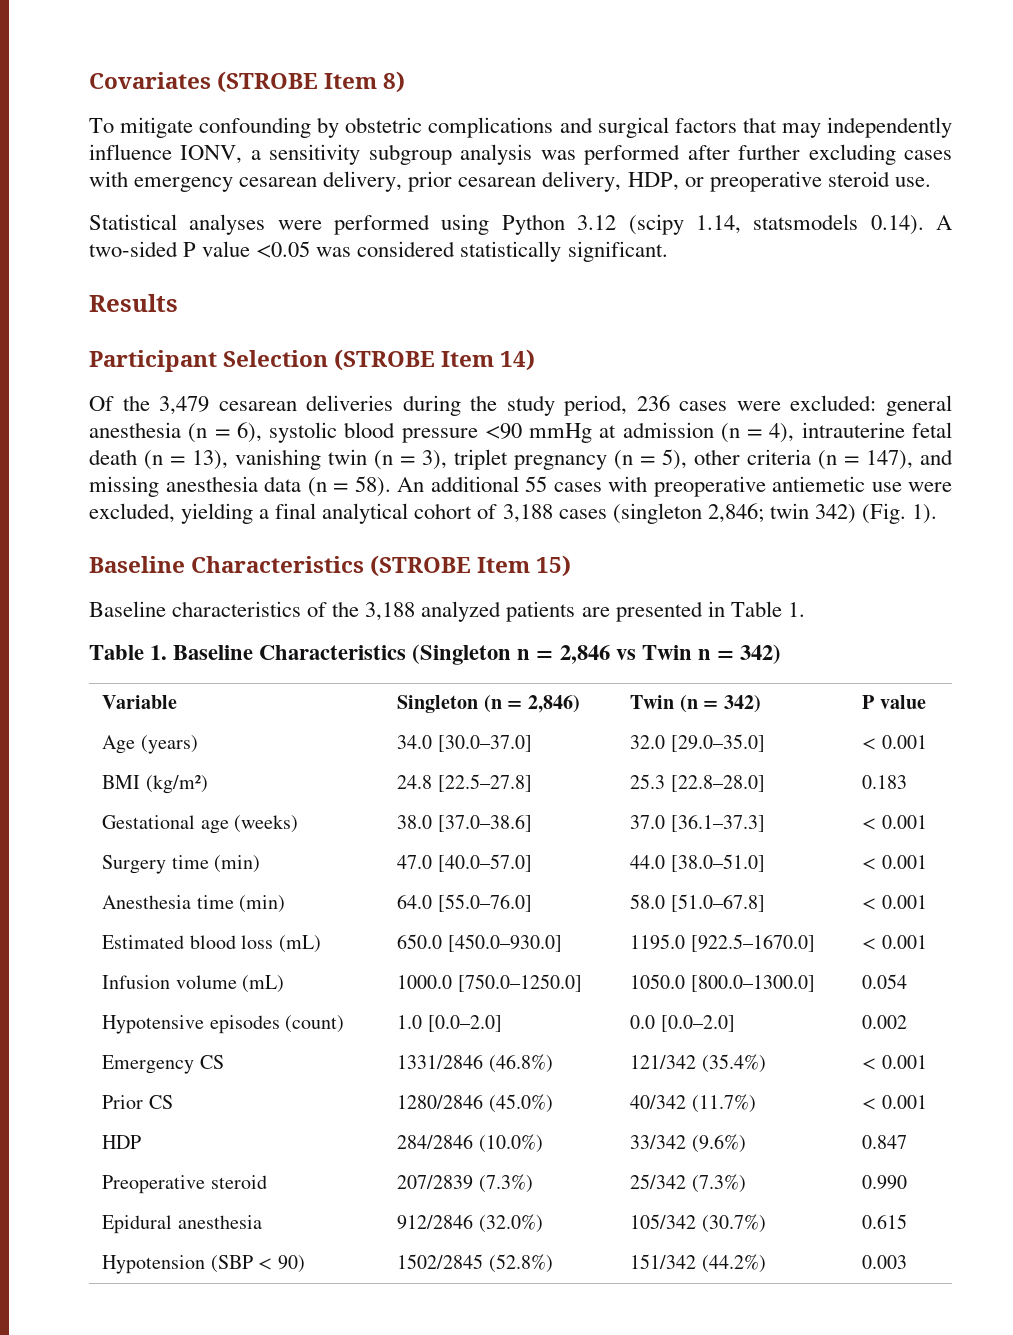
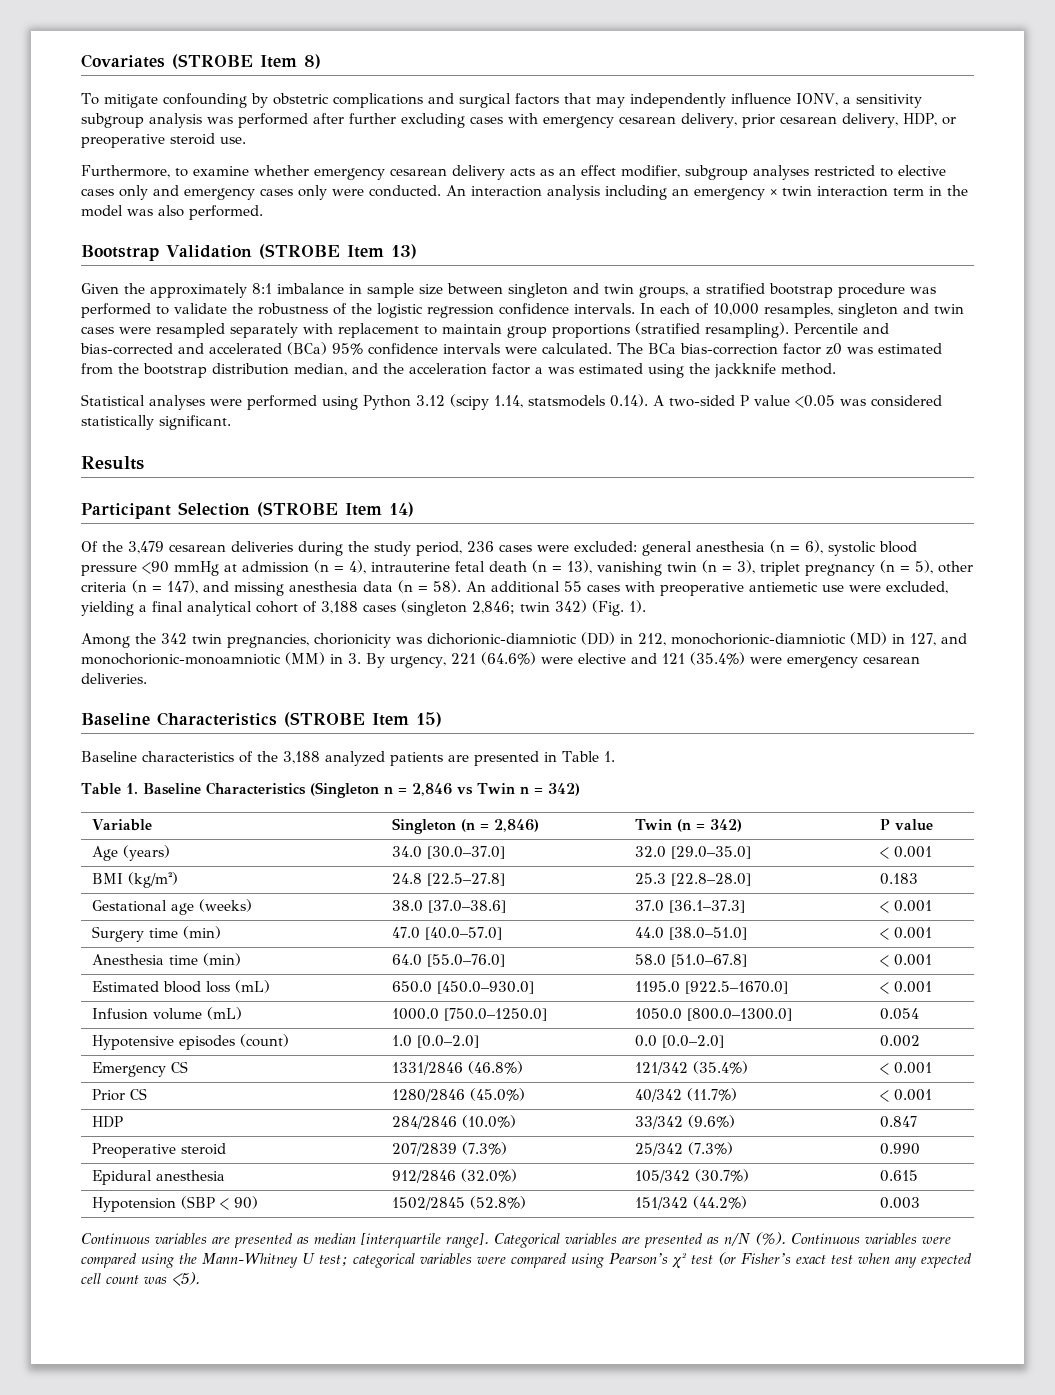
+ Furthermore, to examine whether emergency cesarean delivery acts as an effect modifier, subgroup analyses restricted to elective cases only and emergency cases only were conducted. An interaction analysis including an emergency × twin interaction term in the model was also performed.
+ Bootstrap Validation (STROBE Item 13)
+ Given the approximately 8:1 imbalance in sample size between singleton and twin groups, a stratified bootstrap procedure was performed to validate the robustness of the logistic regression confidence intervals. In each of 10,000 resamples, singleton and twin cases were resampled separately with replacement to maintain group proportions (stratified resampling). Percentile and bias-corrected and accelerated (BCa) 95% confidence intervals were calculated. The BCa bias-correction factor z0 was estimated from the bootstrap distribution median, and the acceleration factor a was estimated using the jackknife method.
+ Among the 342 twin pregnancies, chorionicity was dichorionic-diamniotic (DD) in 212, monochorionic-diamniotic (MD) in 127, and monochorionic-monoamniotic (MM) in 3. By urgency, 221 (64.6%) were elective and 121 (35.4%) were emergency cesarean deliveries.
+ Continuous variables are presented as median [interquartile range]. Categorical variables are presented as n/N (%). Continuous variables were compared using the Mann-Whitney U test; categorical variables were compared using Pearson’s χ² test (or Fisher’s exact test when any expected cell count was <5).

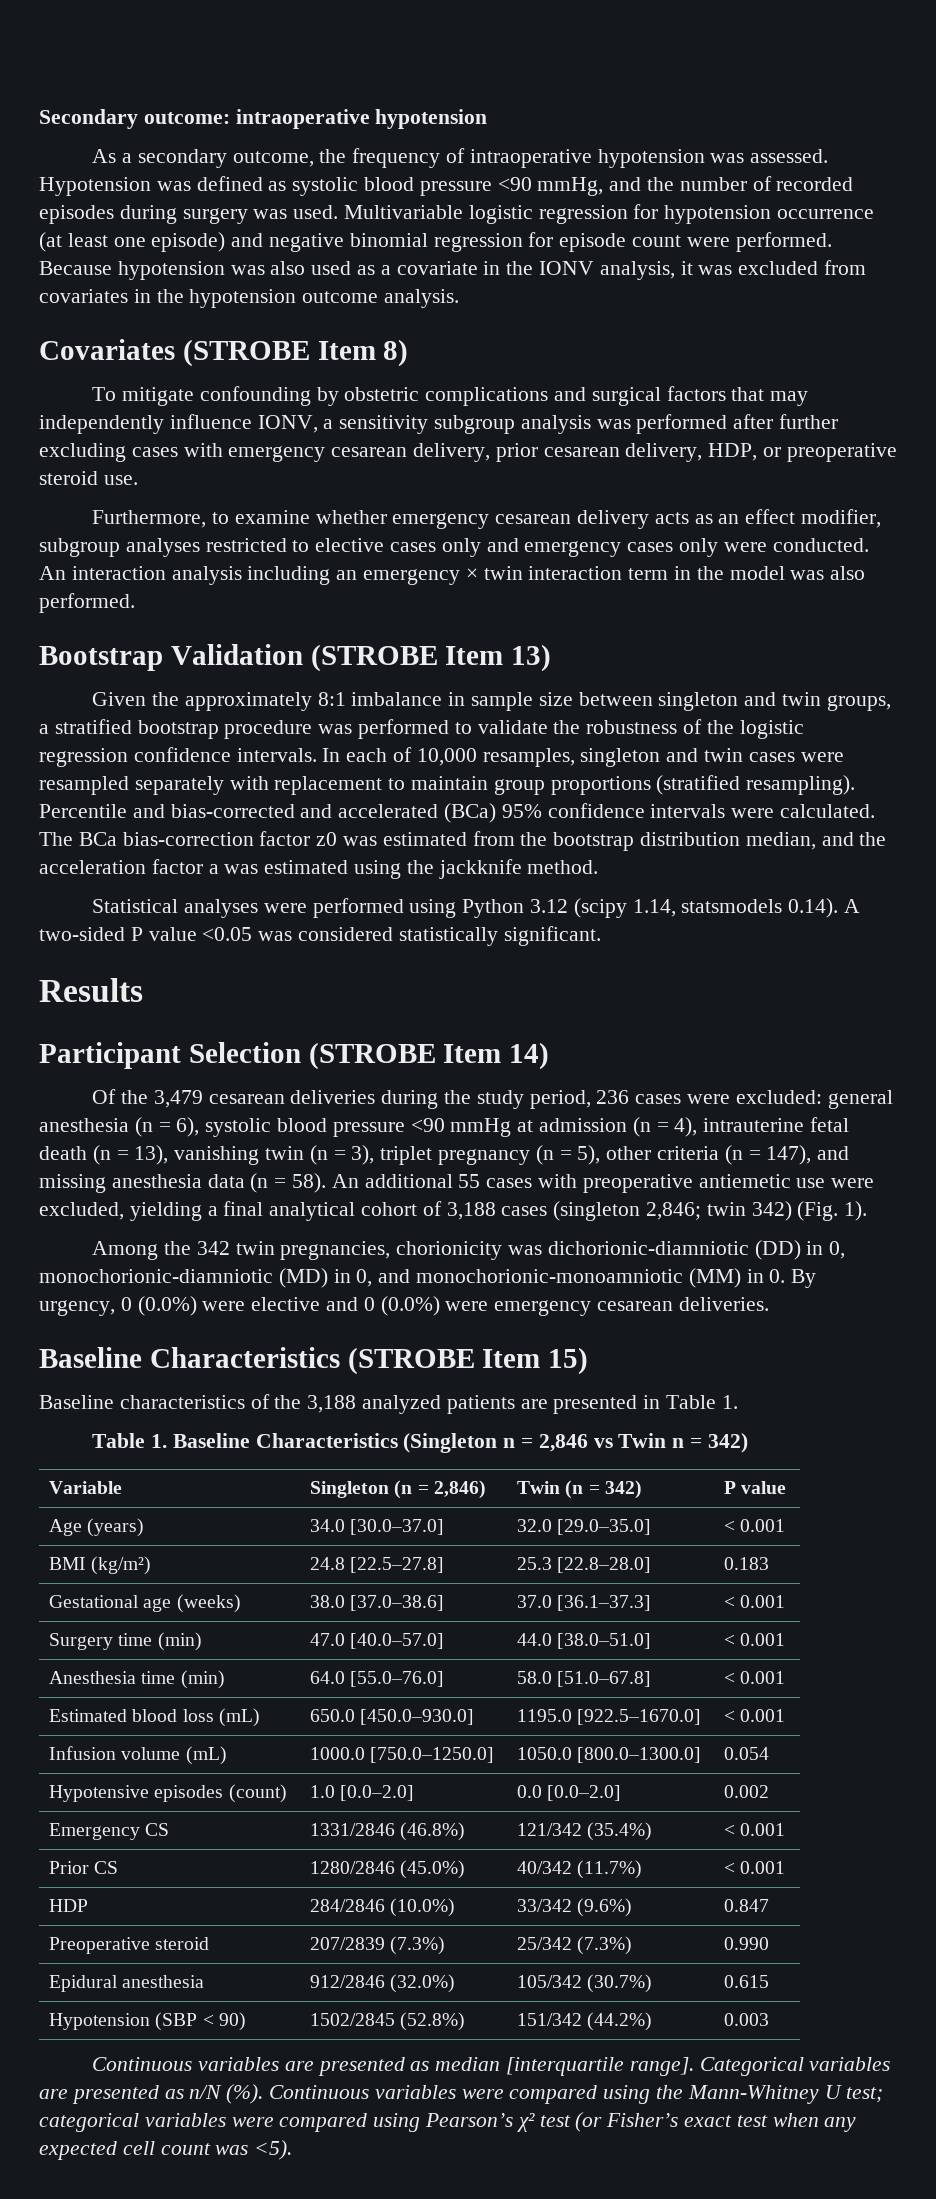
+ Secondary outcome: intraoperative hypotension
+ As a secondary outcome, the frequency of intraoperative hypotension was assessed. Hypotension was defined as systolic blood pressure <90 mmHg, and the number of recorded episodes during surgery was used. Multivariable logistic regression for hypotension occurrence (at least one episode) and negative binomial regression for episode count were performed. Because hypotension was also used as a covariate in the IONV analysis, it was excluded from covariates in the hypotension outcome analysis.
- Among the 342 twin pregnancies, chorionicity was dichorionic-diamniotic (DD) in 212, monochorionic-diamniotic (MD) in 127, and monochorionic-monoamniotic (MM) in 3. By urgency, 221 (64.6%) were elective and 121 (35.4%) were emergency cesarean deliveries.
+ Among the 342 twin pregnancies, chorionicity was dichorionic-diamniotic (DD) in 0, monochorionic-diamniotic (MD) in 0, and monochorionic-monoamniotic (MM) in 0. By urgency, 0 (0.0%) were elective and 0 (0.0%) were emergency cesarean deliveries.

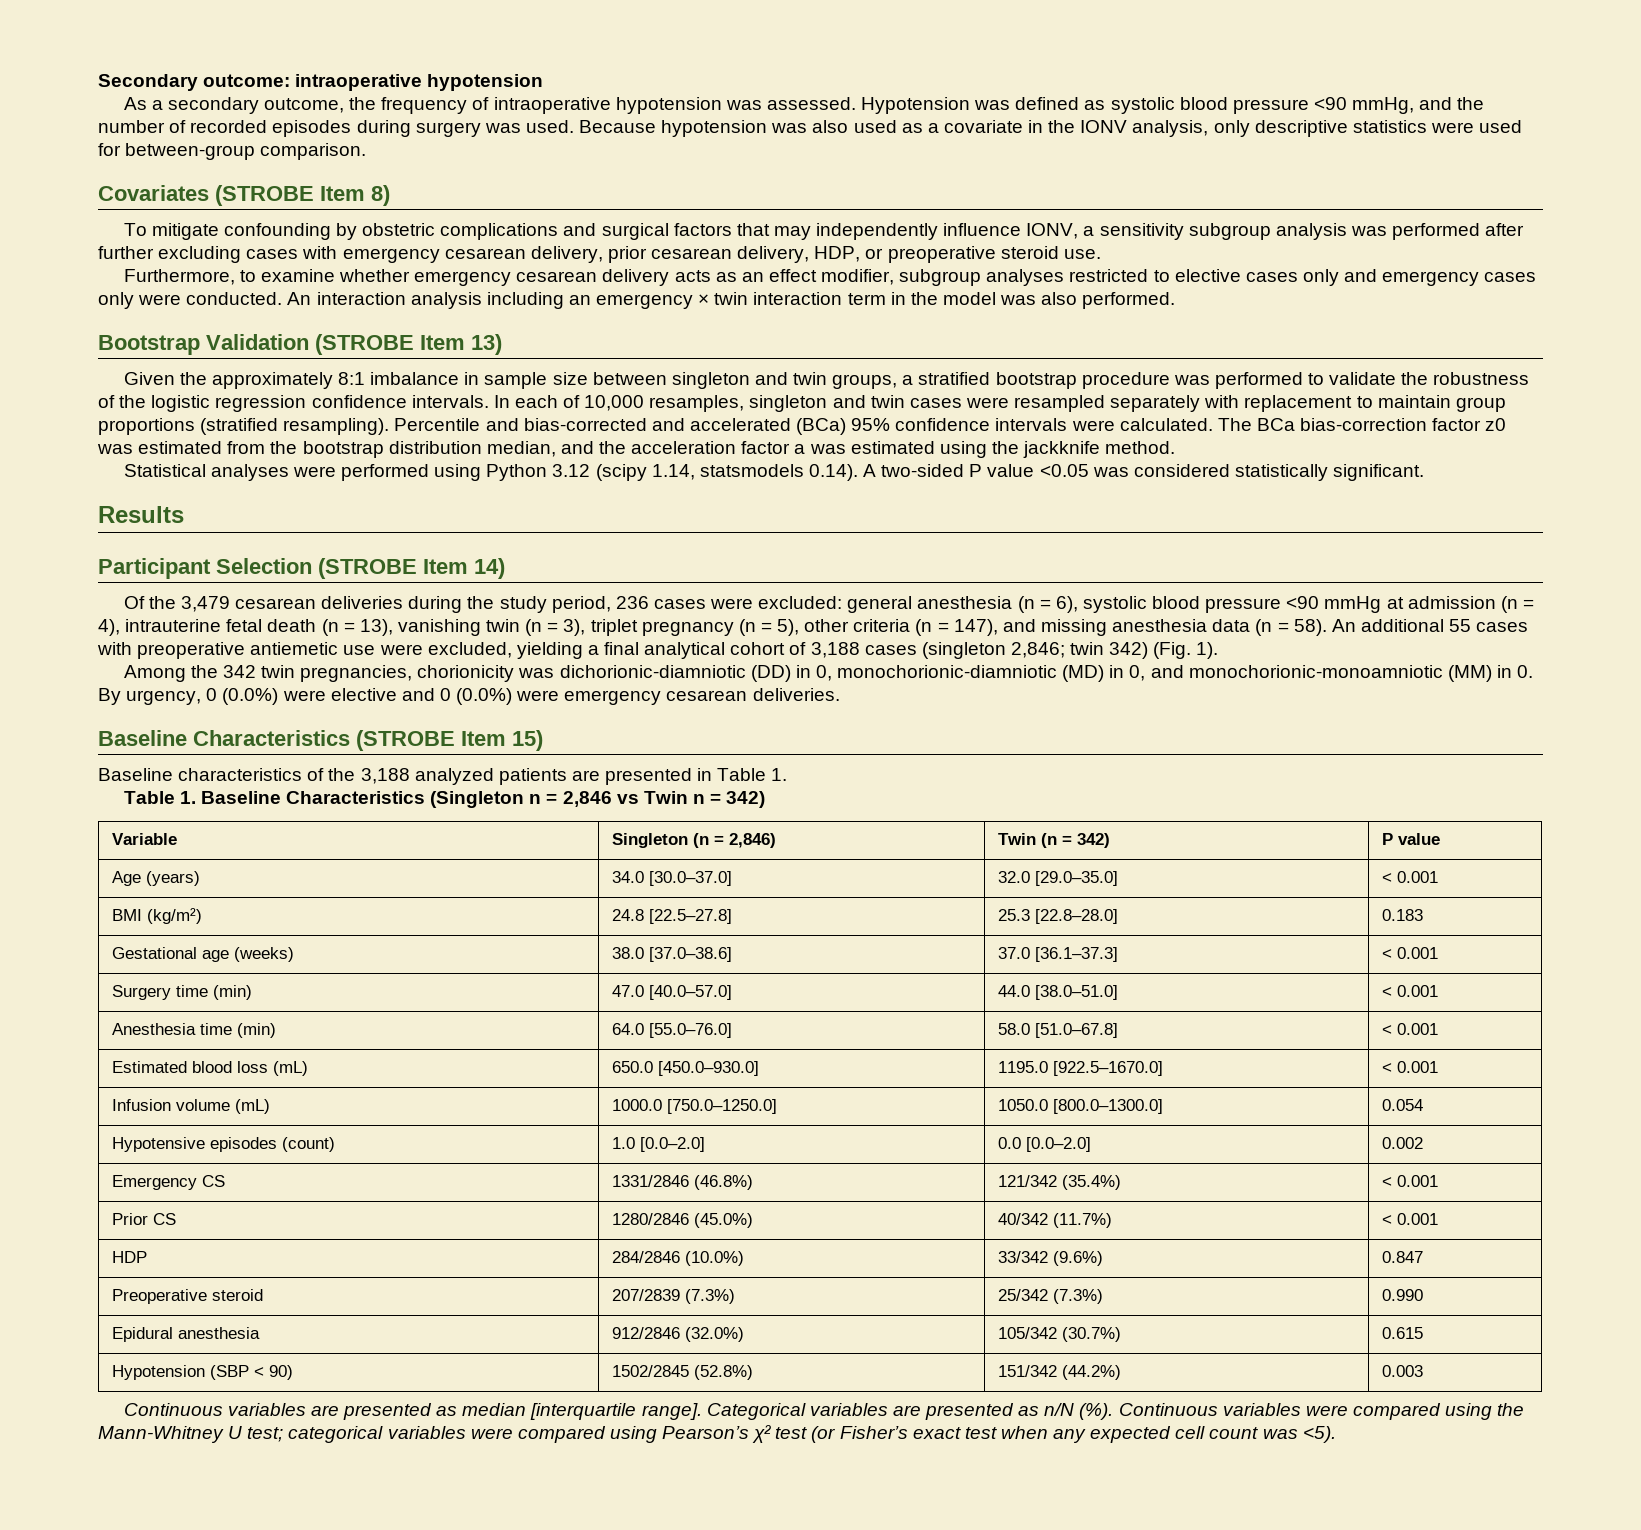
- Multivariable logistic regression for hypotension occurrence (at least one episode) and negative binomial regression for episode count were performed.
- Because hypotension was also used as a covariate in the IONV analysis, it was excluded from covariates in the hypotension outcome analysis.
+ Because hypotension was also used as a covariate in the IONV analysis, only descriptive statistics were used for between-group comparison.

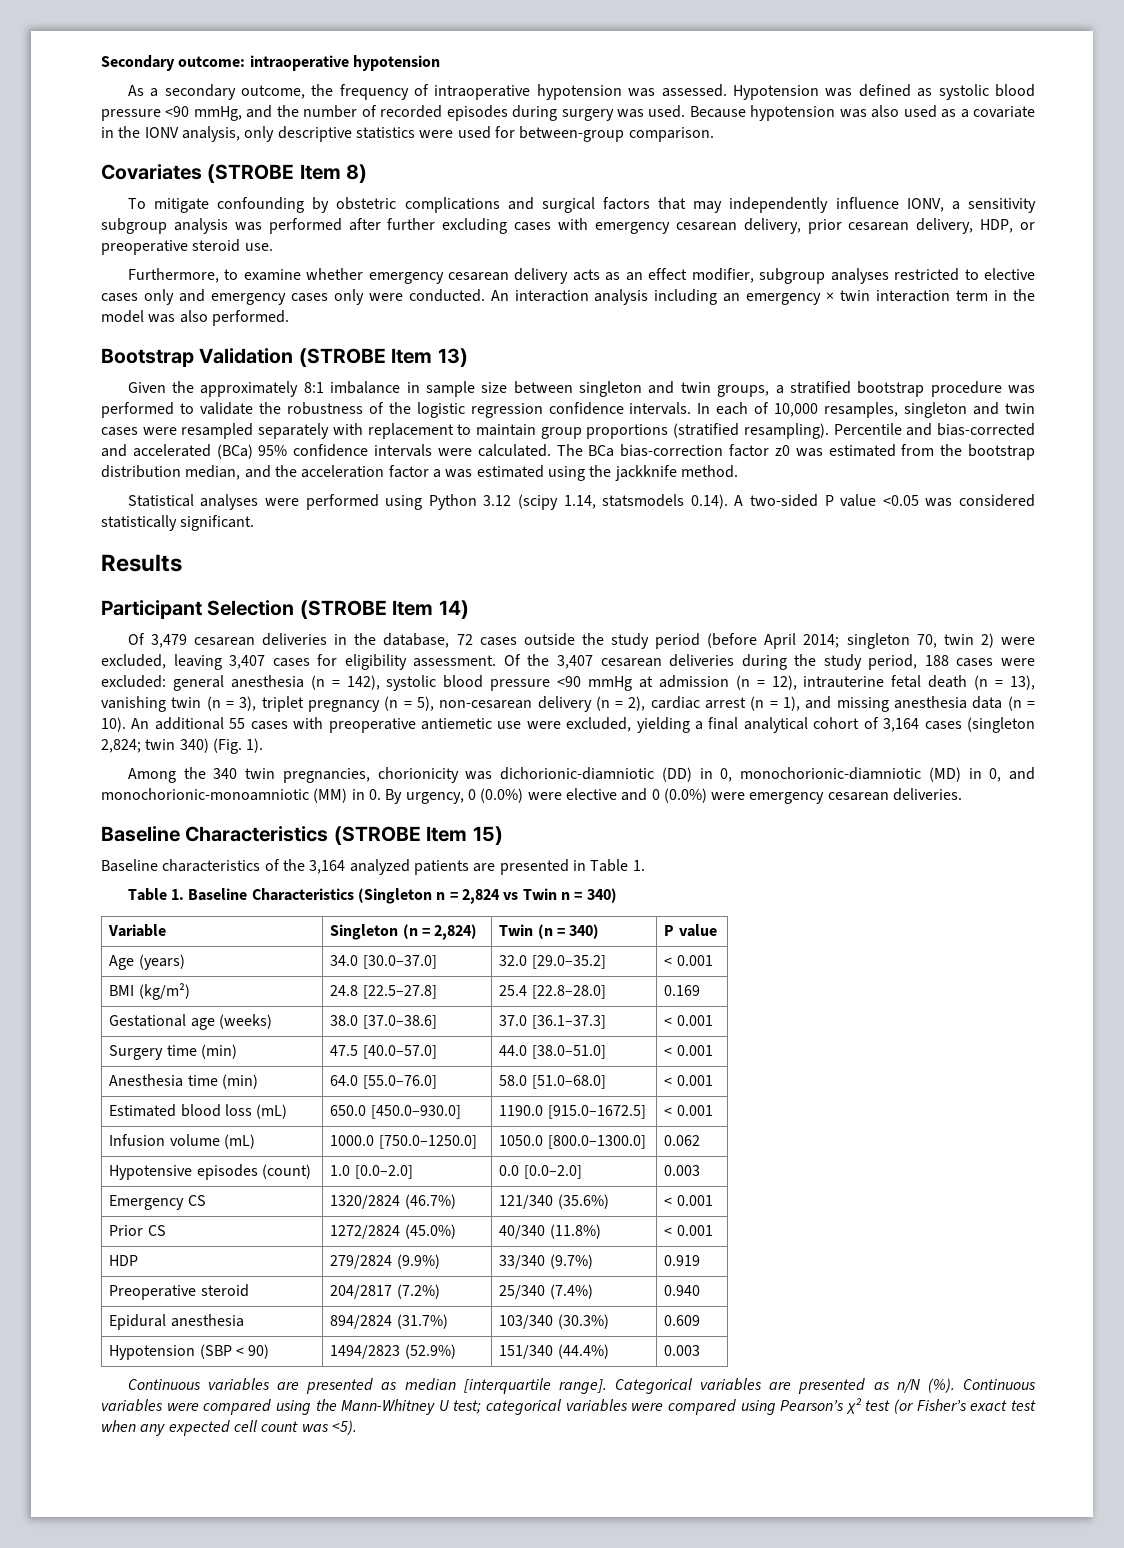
- Of the 3,479 cesarean deliveries during the study period, 236 cases were excluded: general anesthesia (n = 6), systolic blood pressure <90 mmHg at admission (n = 4), intrauterine fetal death (n = 13), vanishing twin (n = 3), triplet pregnancy (n = 5), other criteria (n = 147), and missing anesthesia data (n = 58).
+ Of 3,479 cesarean deliveries in the database, 72 cases outside the study period (before April 2014; singleton 70, twin 2) were excluded, leaving 3,407 cases for eligibility assessment. Of the 3,407 cesarean deliveries during the study period, 188 cases were excluded: general anesthesia (n = 142), systolic blood pressure <90 mmHg at admission (n = 12), intrauterine fetal death (n = 13), vanishing twin (n = 3), triplet pregnancy (n = 5), non-cesarean delivery (n = 2), cardiac arrest (n = 1), and missing anesthesia data (n = 10).
- An additional 55 cases with preoperative antiemetic use were excluded, yielding a final analytical cohort of 3,188 cases (singleton 2,846; twin 342) (Fig. 1).
+ An additional 55 cases with preoperative antiemetic use were excluded, yielding a final analytical cohort of 3,164 cases (singleton 2,824; twin 340) (Fig. 1).
- Among the 342 twin pregnancies, chorionicity was dichorionic-diamniotic (DD) in 0, monochorionic-diamniotic (MD) in 0, and monochorionic-monoamniotic (MM) in 0. By urgency, 0 (0.0%) were elective and 0 (0.0%) were emergency cesarean deliveries.
+ Among the 340 twin pregnancies, chorionicity was dichorionic-diamniotic (DD) in 0, monochorionic-diamniotic (MD) in 0, and monochorionic-monoamniotic (MM) in 0. By urgency, 0 (0.0%) were elective and 0 (0.0%) were emergency cesarean deliveries.
- Baseline characteristics of the 3,188 analyzed patients are presented in Table 1.
+ Baseline characteristics of the 3,164 analyzed patients are presented in Table 1.
- Table 1. Baseline Characteristics (Singleton n = 2,846 vs Twin n = 342)
+ Table 1. Baseline Characteristics (Singleton n = 2,824 vs Twin n = 340)
- Variable | Singleton (n = 2,846) | Twin (n = 342) | P value
+ Variable | Singleton (n = 2,824) | Twin (n = 340) | P value
- Age (years) | 34.0 [30.0–37.0] | 32.0 [29.0–35.0] | < 0.001
+ Age (years) | 34.0 [30.0–37.0] | 32.0 [29.0–35.2] | < 0.001
- BMI (kg/m²) | 24.8 [22.5–27.8] | 25.3 [22.8–28.0] | 0.183
+ BMI (kg/m²) | 24.8 [22.5–27.8] | 25.4 [22.8–28.0] | 0.169
- Surgery time (min) | 47.0 [40.0–57.0] | 44.0 [38.0–51.0] | < 0.001
+ Surgery time (min) | 47.5 [40.0–57.0] | 44.0 [38.0–51.0] | < 0.001
- Anesthesia time (min) | 64.0 [55.0–76.0] | 58.0 [51.0–67.8] | < 0.001
+ Anesthesia time (min) | 64.0 [55.0–76.0] | 58.0 [51.0–68.0] | < 0.001
- Estimated blood loss (mL) | 650.0 [450.0–930.0] | 1195.0 [922.5–1670.0] | < 0.001
+ Estimated blood loss (mL) | 650.0 [450.0–930.0] | 1190.0 [915.0–1672.5] | < 0.001
- Infusion volume (mL) | 1000.0 [750.0–1250.0] | 1050.0 [800.0–1300.0] | 0.054
+ Infusion volume (mL) | 1000.0 [750.0–1250.0] | 1050.0 [800.0–1300.0] | 0.062
- Hypotensive episodes (count) | 1.0 [0.0–2.0] | 0.0 [0.0–2.0] | 0.002
+ Hypotensive episodes (count) | 1.0 [0.0–2.0] | 0.0 [0.0–2.0] | 0.003
- Emergency CS | 1331/2846 (46.8%) | 121/342 (35.4%) | < 0.001
+ Emergency CS | 1320/2824 (46.7%) | 121/340 (35.6%) | < 0.001
- Prior CS | 1280/2846 (45.0%) | 40/342 (11.7%) | < 0.001
+ Prior CS | 1272/2824 (45.0%) | 40/340 (11.8%) | < 0.001
- HDP | 284/2846 (10.0%) | 33/342 (9.6%) | 0.847
- Preoperative steroid | 207/2839 (7.3%) | 25/342 (7.3%) | 0.990
- Epidural anesthesia | 912/2846 (32.0%) | 105/342 (30.7%) | 0.615
+ HDP | 279/2824 (9.9%) | 33/340 (9.7%) | 0.919
+ Preoperative steroid | 204/2817 (7.2%) | 25/340 (7.4%) | 0.940
+ Epidural anesthesia | 894/2824 (31.7%) | 103/340 (30.3%) | 0.609
- Hypotension (SBP < 90) | 1502/2845 (52.8%) | 151/342 (44.2%) | 0.003
+ Hypotension (SBP < 90) | 1494/2823 (52.9%) | 151/340 (44.4%) | 0.003

